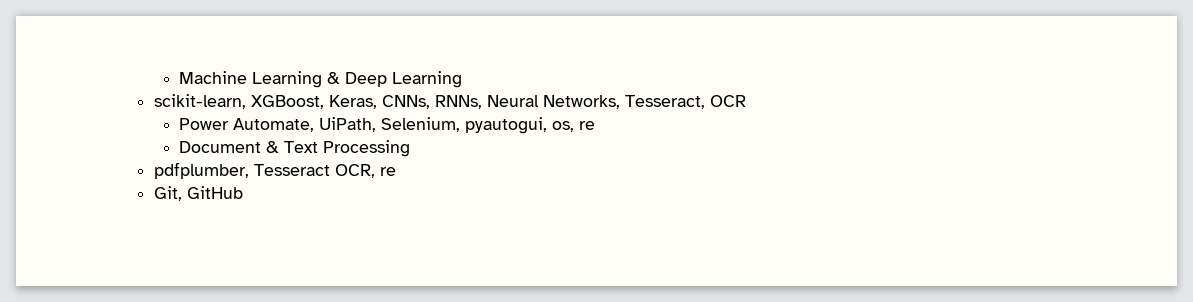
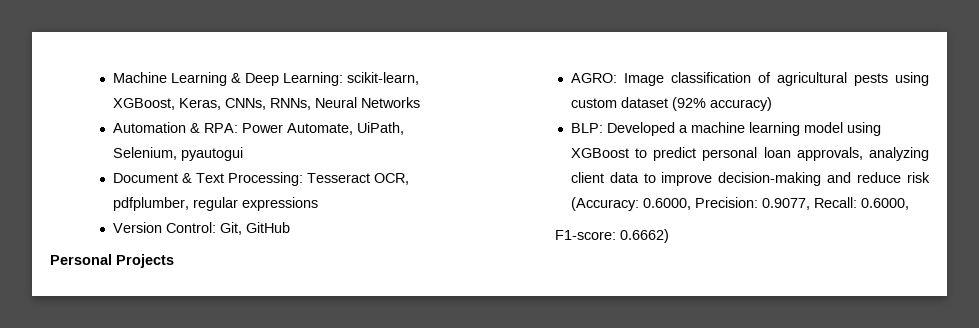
- Machine Learning & Deep Learning
- scikit-learn, XGBoost, Keras, CNNs, RNNs, Neural Networks, Tesseract, OCR
- Power Automate, UiPath, Selenium, pyautogui, os, re
+ Machine Learning & Deep Learning: scikit-learn, XGBoost, Keras, CNNs, RNNs, Neural Networks
+ Automation & RPA: Power Automate, UiPath, Selenium, pyautogui
- Document & Text Processing
- pdfplumber, Tesseract OCR, re
- Git, GitHub
+ Document & Text Processing: Tesseract OCR, pdfplumber, regular expressions
+ Version Control: Git, GitHub
+ Personal Projects
+ AGRO: Image classification of agricultural pests using custom dataset (92% accuracy)
+ BLP: Developed a machine learning model using XGBoost to predict personal loan approvals, analyzing client data to improve decision-making and reduce risk (Accuracy: 0.6000, Precision: 0.9077, Recall: 0.6000,
+ F1-score: 0.6662)

